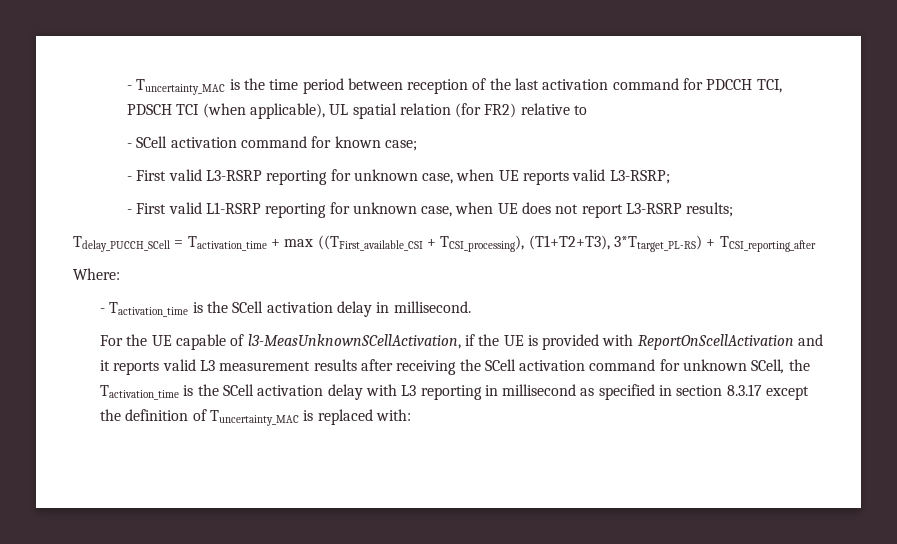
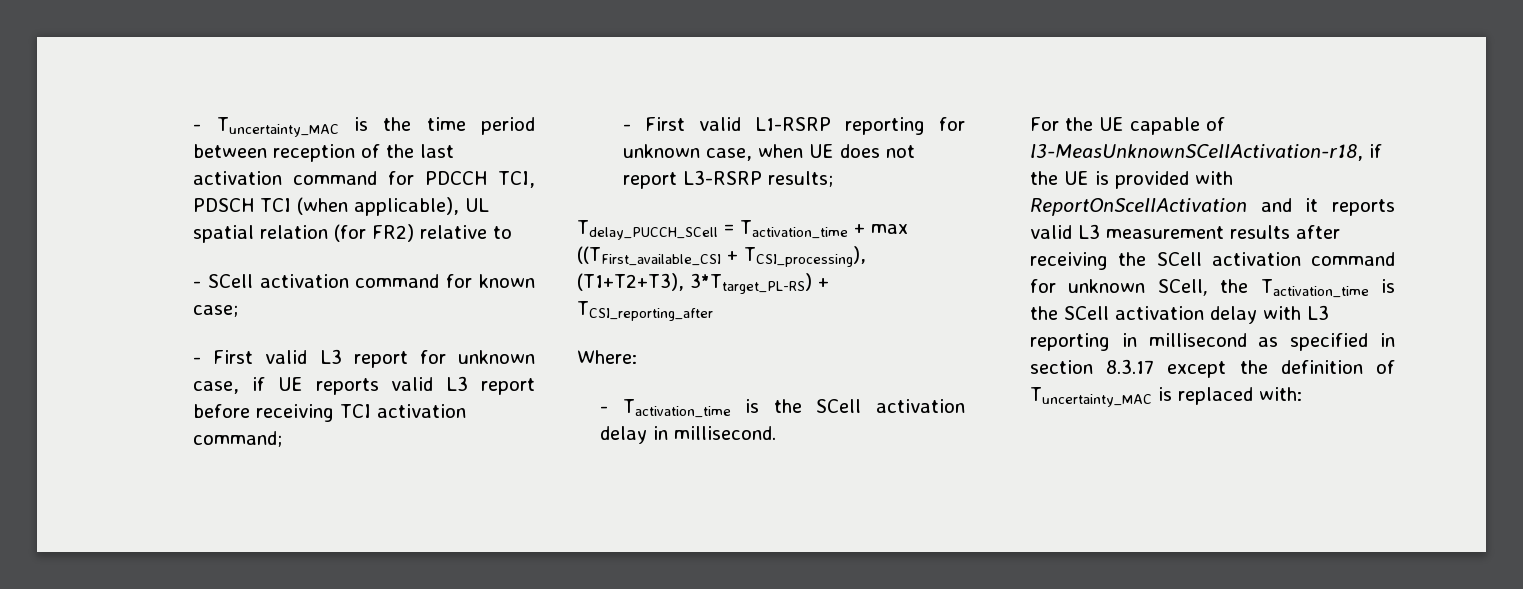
- - First valid L3-RSRP reporting for unknown case, when UE reports valid L3-RSRP;
+ - First valid L3 report for unknown case, if UE reports valid L3 report before receiving TCI activation command;
- For the UE capable of l3-MeasUnknownSCellActivation, if the UE is provided with ReportOnScellActivation and it reports valid L3 measurement results after receiving the SCell activation command for unknown SCell, the Tactivation_time is the SCell activation delay with L3 reporting in millisecond as specified in section 8.3.17 except the definition of Tuncertainty_MAC is replaced with:
+ For the UE capable of l3-MeasUnknownSCellActivation-r18, if the UE is provided with ReportOnScellActivation and it reports valid L3 measurement results after receiving the SCell activation command for unknown SCell, the Tactivation_time is the SCell activation delay with L3 reporting in millisecond as specified in section 8.3.17 except the definition of Tuncertainty_MAC is replaced with:

